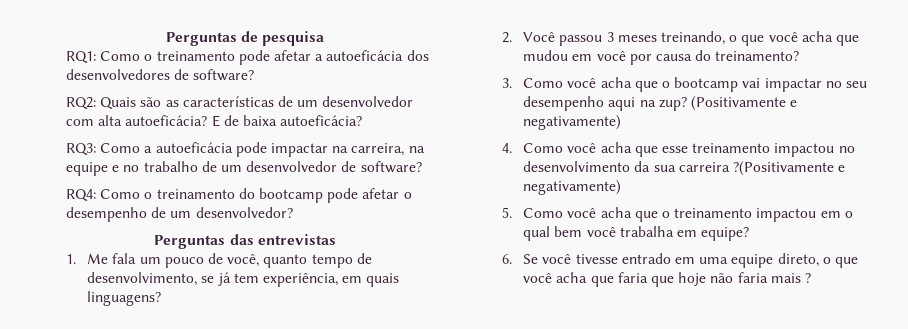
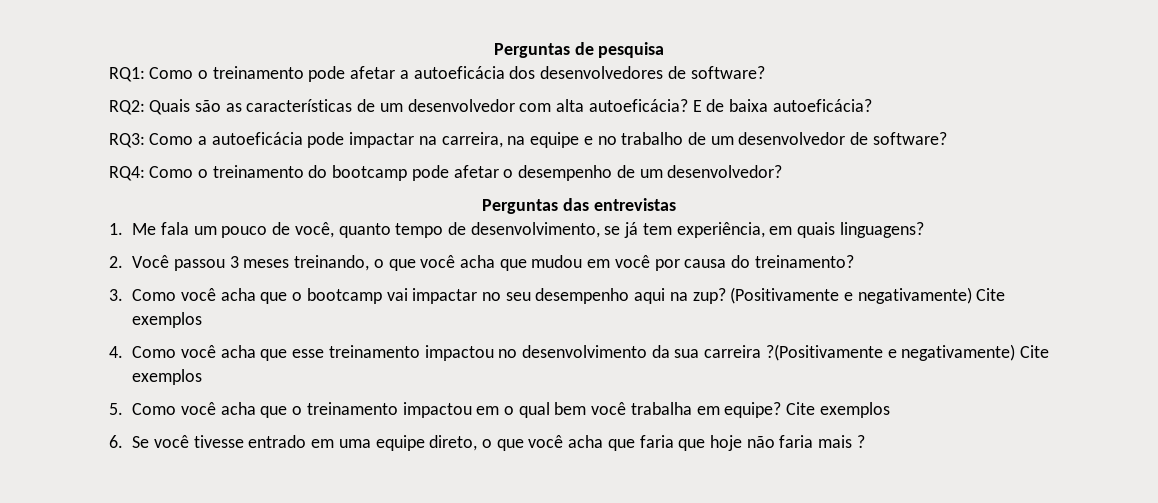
- (Positivamente e negativamente)
+ (Positivamente e negativamente) Cite exemplos
- 4. Como você acha que esse treinamento impactou no desenvolvimento da sua carreira ?(Positivamente e negativamente)
+ 4. Como você acha que esse treinamento impactou no desenvolvimento da sua carreira ?(Positivamente e negativamente) Cite exemplos
- 5. Como você acha que o treinamento impactou em o qual bem você trabalha em equipe?
+ 5. Como você acha que o treinamento impactou em o qual bem você trabalha em equipe? Cite exemplos

